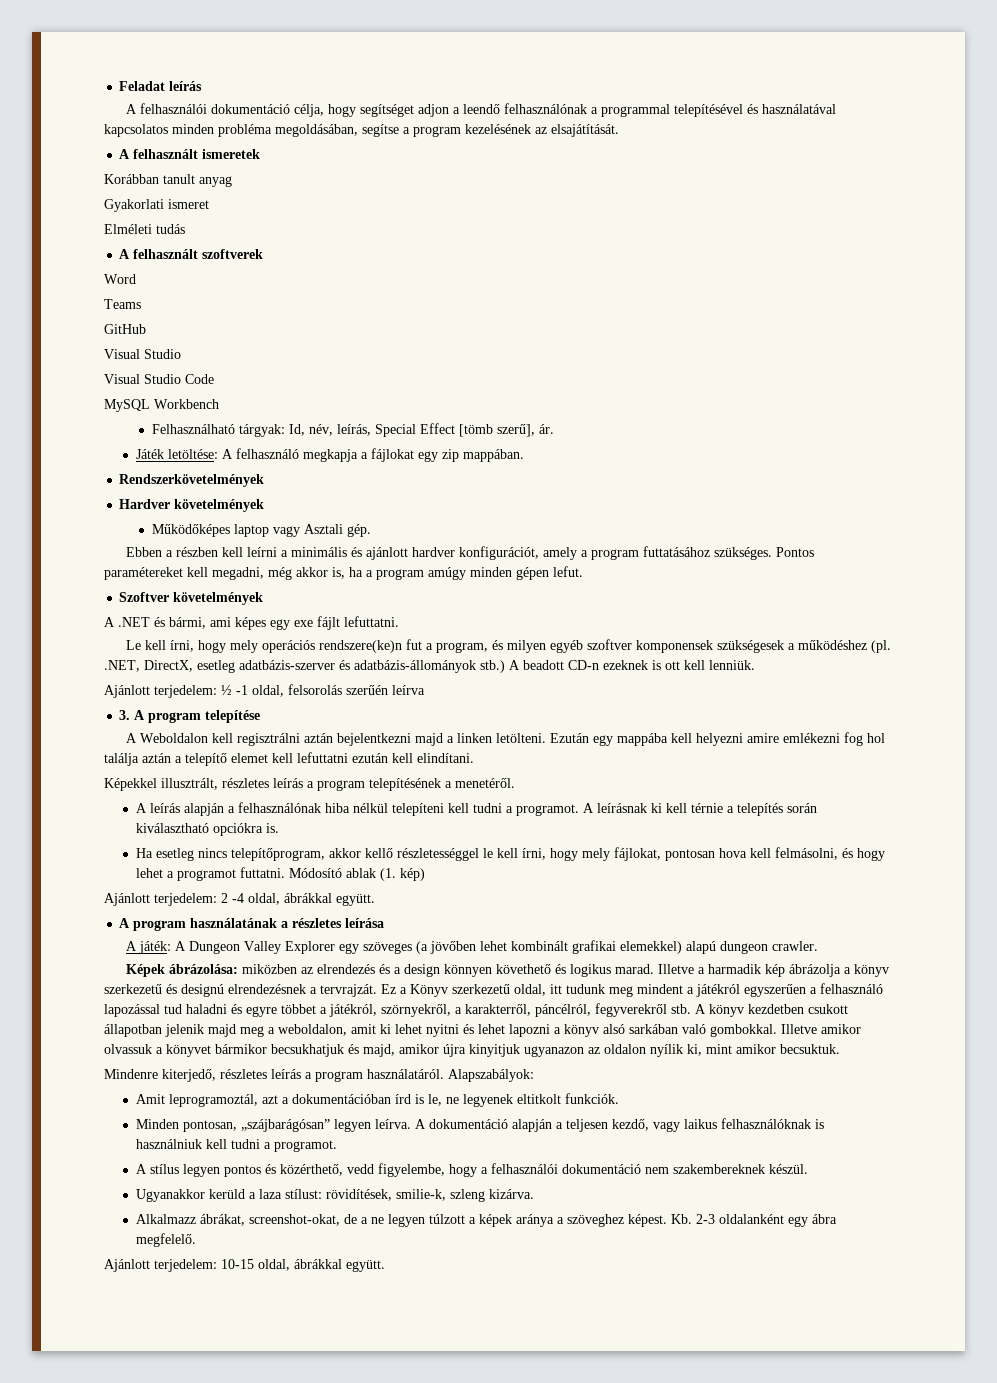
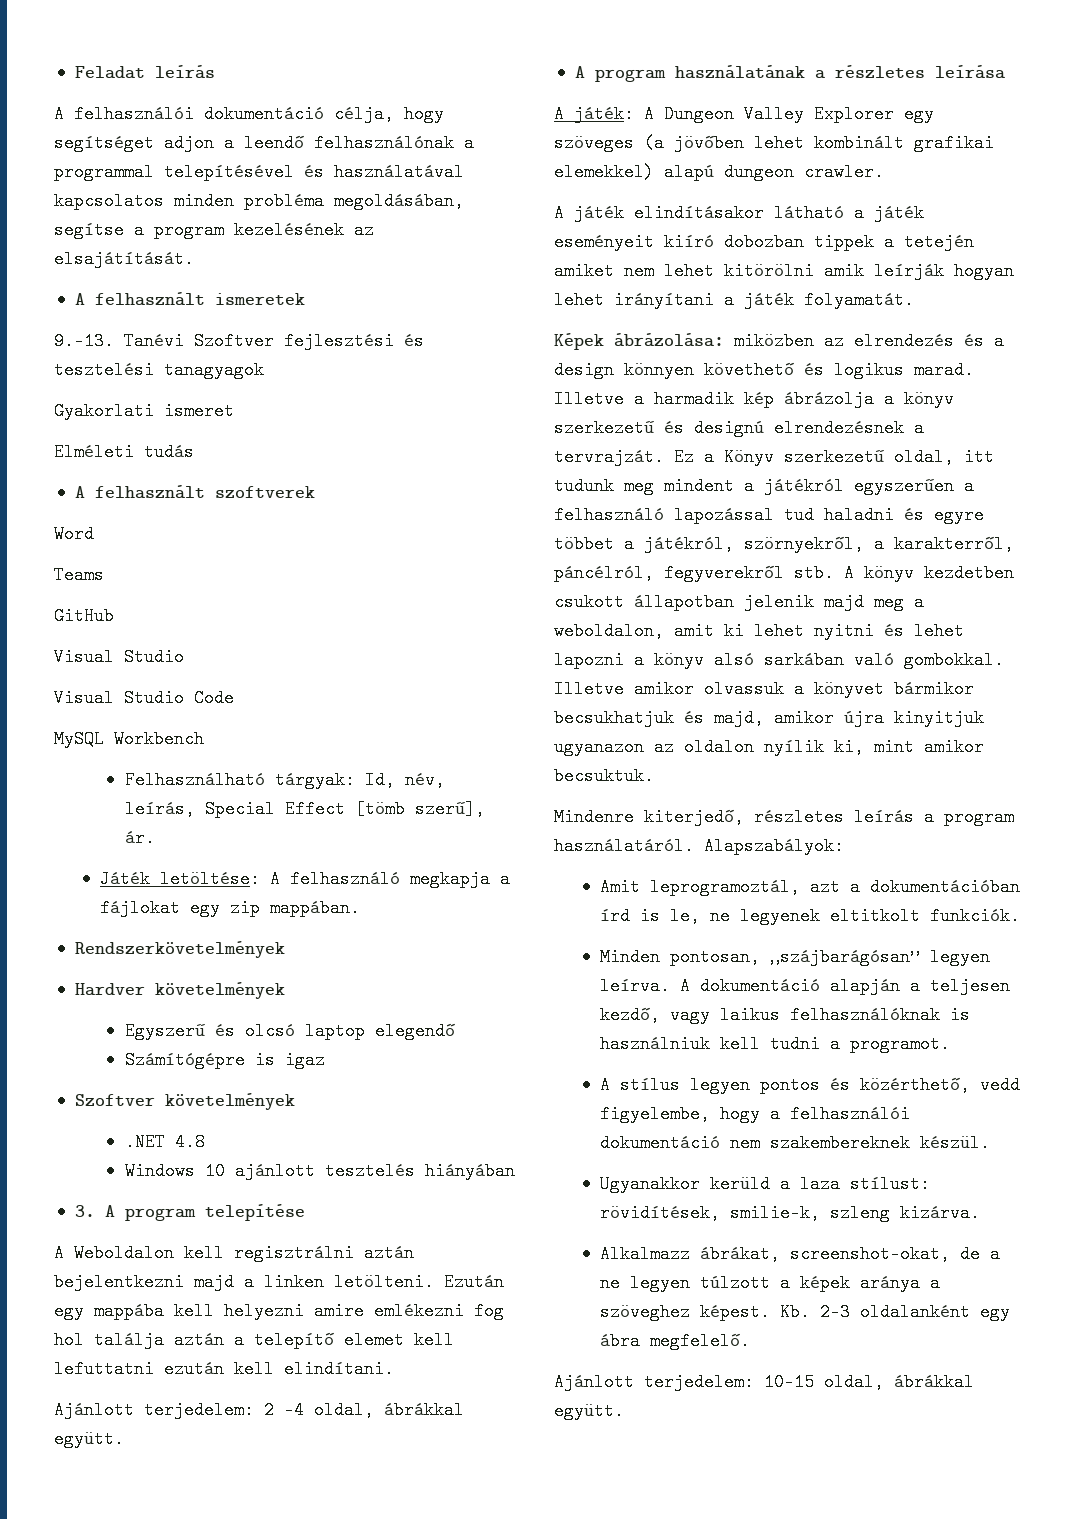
- Korábban tanult anyag
+ 9.-13. Tanévi Szoftver fejlesztési és tesztelési tanagyagok
- Működőképes laptop vagy Asztali gép.
- Ebben a részben kell leírni a minimális és ajánlott hardver konfigurációt, amely a program futtatásához szükséges. Pontos paramétereket kell megadni, még akkor is, ha a program amúgy minden gépen lefut.
+ Egyszerű és olcsó laptop elegendő
+ Számítógépre is igaz
  Szoftver követelmények
- A .NET és bármi, ami képes egy exe fájlt lefuttatni.
- Le kell írni, hogy mely operációs rendszere(ke)n fut a program, és milyen egyéb szoftver komponensek szükségesek a működéshez (pl. .NET, DirectX, esetleg adatbázis-szerver és adatbázis-állományok stb.) A beadott CD-n ezeknek is ott kell lenniük.
- Ajánlott terjedelem: ½ -1 oldal, felsorolás szerűén leírva
+ .NET 4.8
+ Windows 10 ajánlott tesztelés hiányában
- Képekkel illusztrált, részletes leírás a program telepítésének a menetéről.
- A leírás alapján a felhasználónak hiba nélkül telepíteni kell tudni a programot. A leírásnak ki kell térnie a telepítés során kiválasztható opciókra is.
- Ha esetleg nincs telepítőprogram, akkor kellő részletességgel le kell írni, hogy mely fájlokat, pontosan hova kell felmásolni, és hogy lehet a programot futtatni. Módosító ablak (1. kép)
+ A játék elindításakor látható a játék eseményeit kiíró dobozban tippek a tetején amiket nem lehet kitörölni amik leírják hogyan lehet irányítani a játék folyamatát.

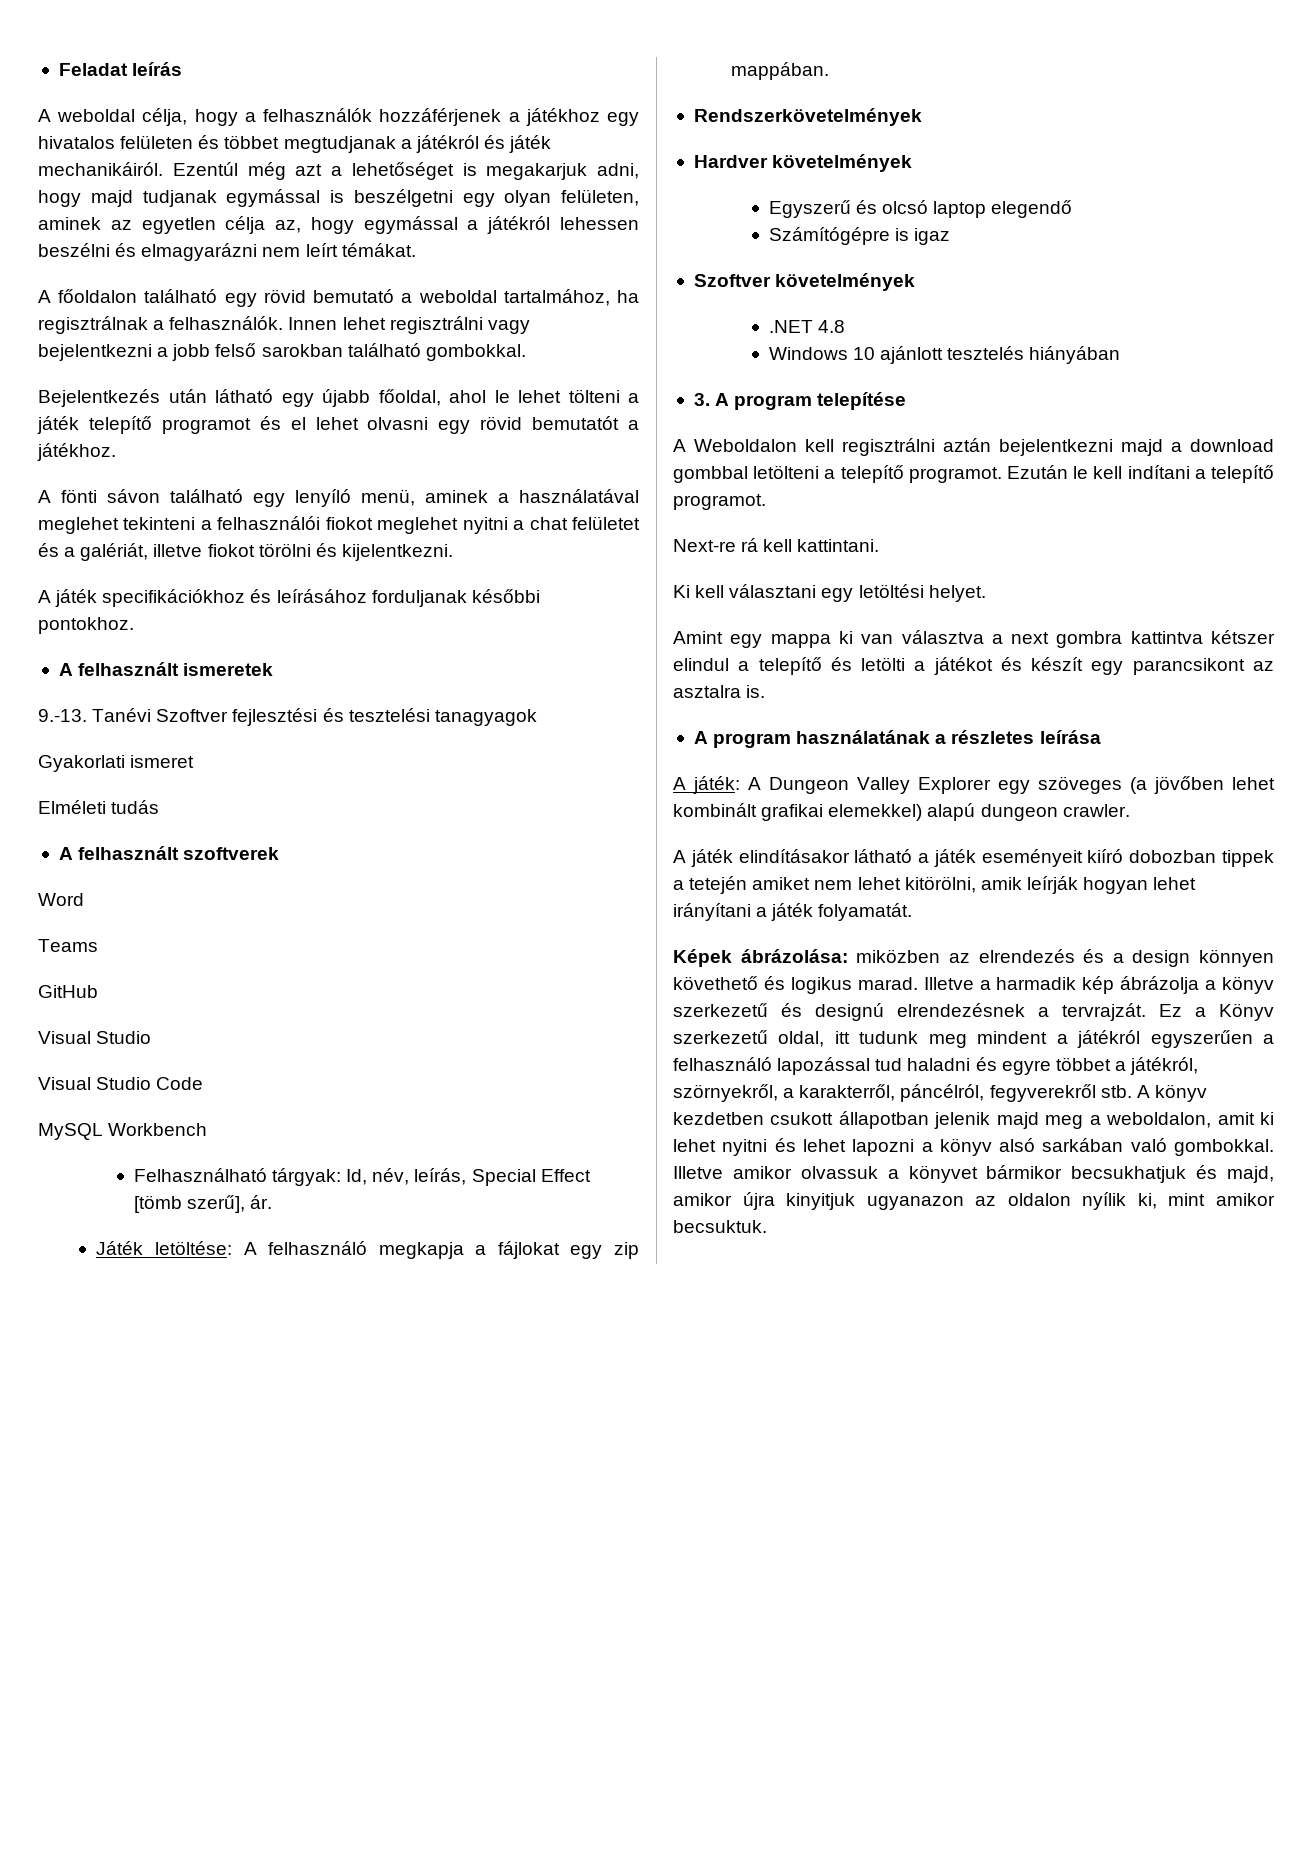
- A felhasználói dokumentáció célja, hogy segítséget adjon a leendő felhasználónak a programmal telepítésével és használatával kapcsolatos minden probléma megoldásában, segítse a program kezelésének az elsajátítását.
+ A weboldal célja, hogy a felhasználók hozzáférjenek a játékhoz egy hivatalos felületen és többet megtudjanak a játékról és játék mechanikáiról. Ezentúl még azt a lehetőséget is megakarjuk adni, hogy majd tudjanak egymással is beszélgetni egy olyan felületen, aminek az egyetlen célja az, hogy egymással a játékról lehessen beszélni és elmagyarázni nem leírt témákat.
+ A főoldalon található egy rövid bemutató a weboldal tartalmához, ha regisztrálnak a felhasználók. Innen lehet regisztrálni vagy bejelentkezni a jobb felső sarokban található gombokkal.
+ Bejelentkezés után látható egy újabb főoldal, ahol le lehet tölteni a játék telepítő programot és el lehet olvasni egy rövid bemutatót a játékhoz.
+ A fönti sávon található egy lenyíló menü, aminek a használatával meglehet tekinteni a felhasználói fiokot meglehet nyitni a chat felületet és a galériát, illetve fiokot törölni és kijelentkezni.
+ A játék specifikációkhoz és leírásához forduljanak későbbi pontokhoz.
- A Weboldalon kell regisztrálni aztán bejelentkezni majd a linken letölteni. Ezután egy mappába kell helyezni amire emlékezni fog hol találja aztán a telepítő elemet kell lefuttatni ezután kell elindítani.
- Ajánlott terjedelem: 2 -4 oldal, ábrákkal együtt.
+ A Weboldalon kell regisztrálni aztán bejelentkezni majd a download gombbal letölteni a telepítő programot. Ezután le kell indítani a telepítő programot.
+ Next-re rá kell kattintani.
+ Ki kell választani egy letöltési helyet.
+ Amint egy mappa ki van választva a next gombra kattintva kétszer elindul a telepítő és letölti a játékot és készít egy parancsikont az asztalra is.
- A játék elindításakor látható a játék eseményeit kiíró dobozban tippek a tetején amiket nem lehet kitörölni amik leírják hogyan lehet irányítani a játék folyamatát.
+ A játék elindításakor látható a játék eseményeit kiíró dobozban tippek a tetején amiket nem lehet kitörölni, amik leírják hogyan lehet irányítani a játék folyamatát.
- Mindenre kiterjedő, részletes leírás a program használatáról. Alapszabályok:
- Amit leprogramoztál, azt a dokumentációban írd is le, ne legyenek eltitkolt funkciók.
- Minden pontosan, „szájbarágósan” legyen leírva. A dokumentáció alapján a teljesen kezdő, vagy laikus felhasználóknak is használniuk kell tudni a programot.
- A stílus legyen pontos és közérthető, vedd figyelembe, hogy a felhasználói dokumentáció nem szakembereknek készül.
- Ugyanakkor kerüld a laza stílust: rövidítések, smilie-k, szleng kizárva.
- Alkalmazz ábrákat, screenshot-okat, de a ne legyen túlzott a képek aránya a szöveghez képest. Kb. 2-3 oldalanként egy ábra megfelelő.
- Ajánlott terjedelem: 10-15 oldal, ábrákkal együtt.

